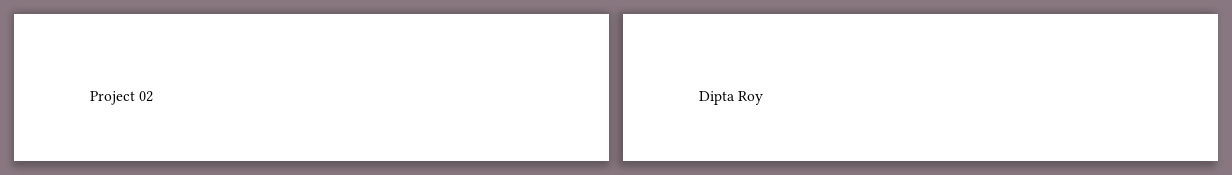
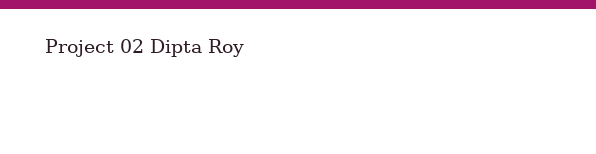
- Project 02
- Dipta Roy
+ Project 02 Dipta Roy

